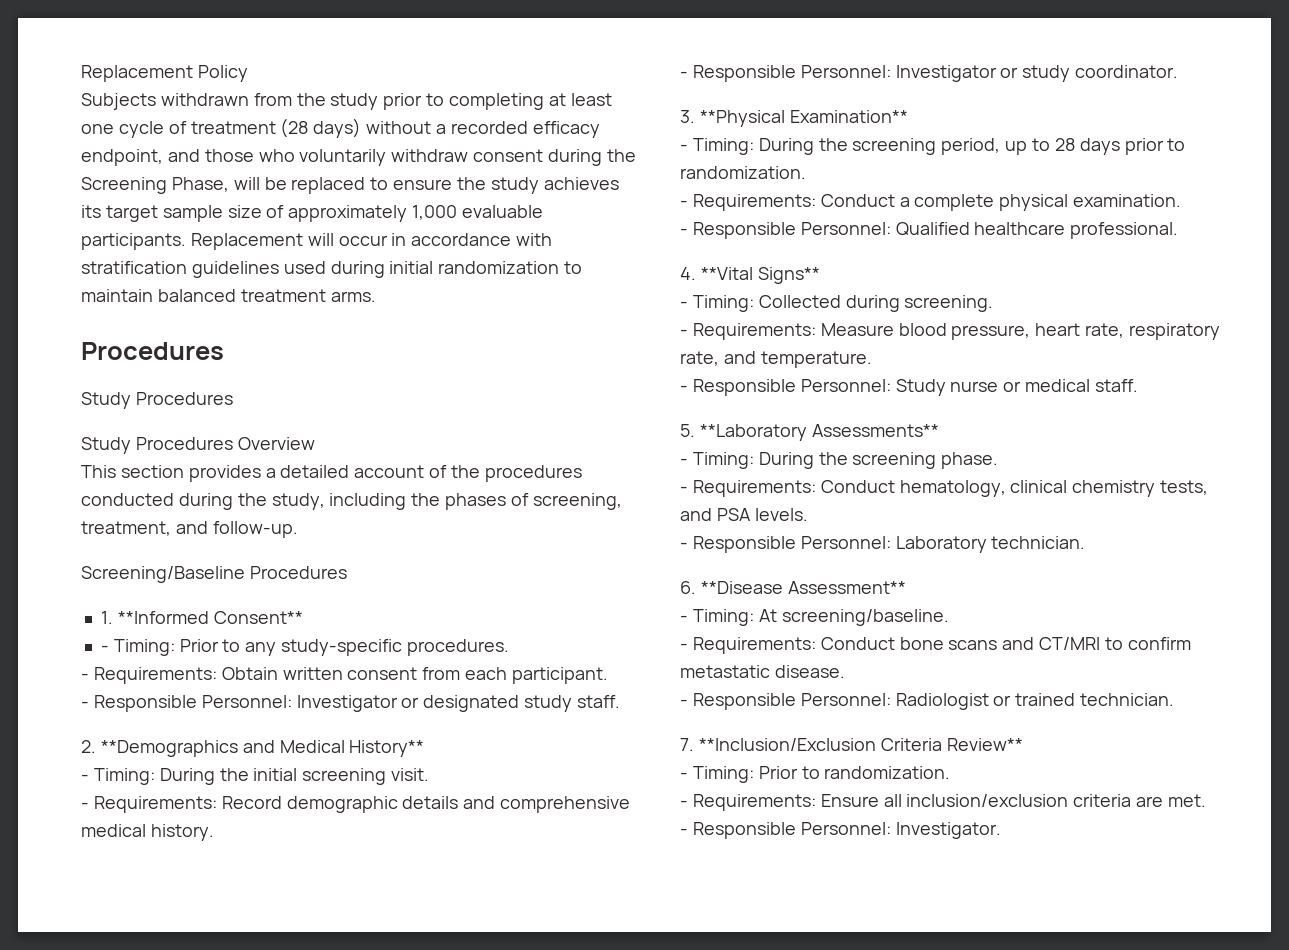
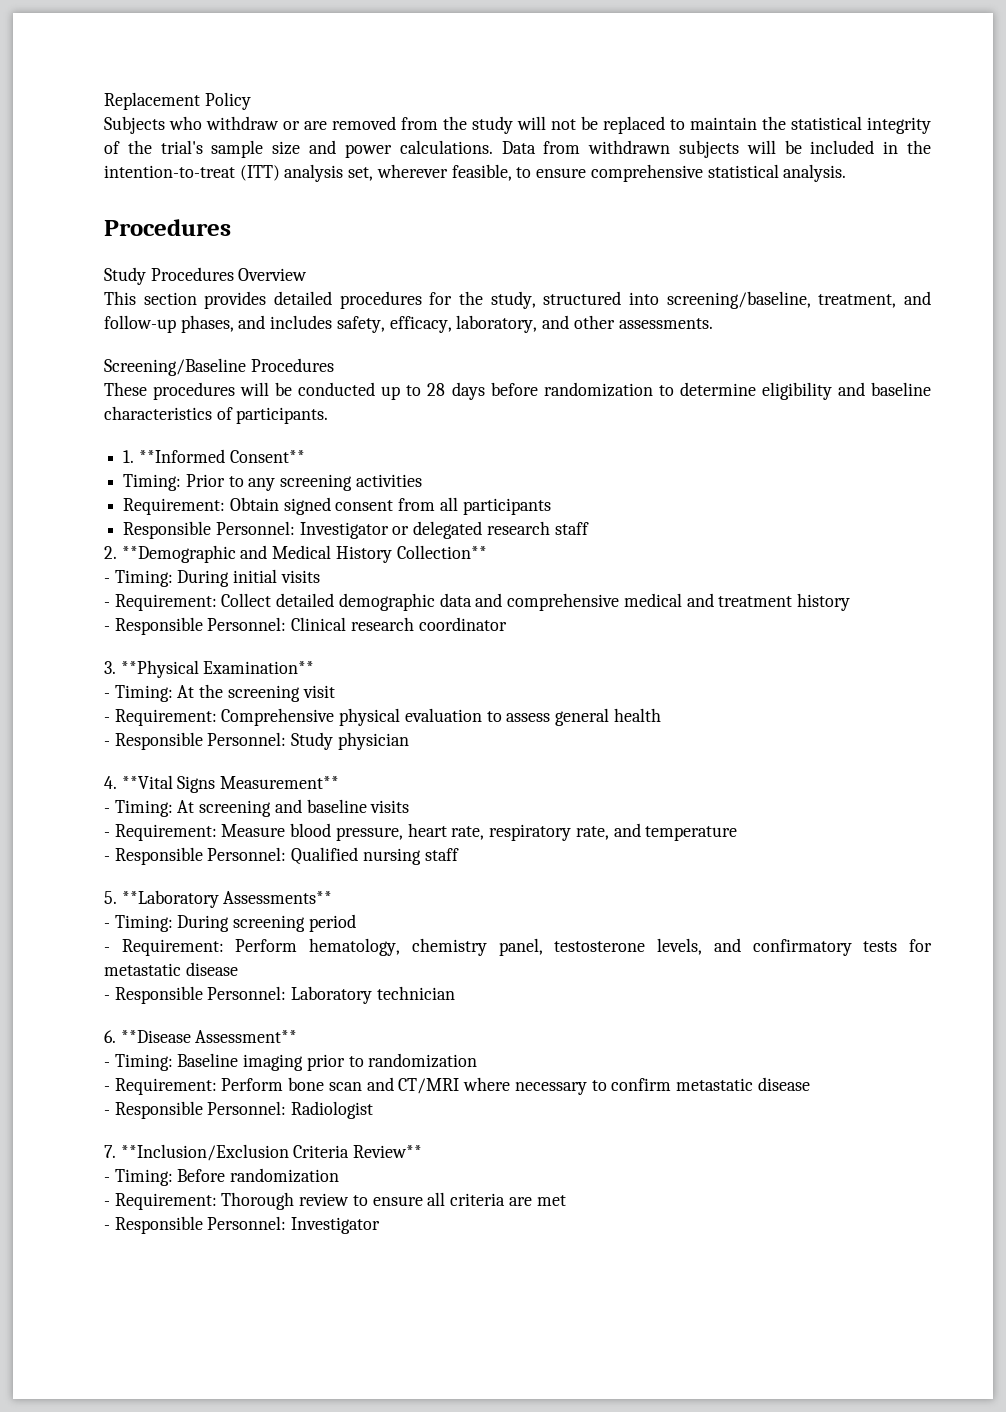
- Subjects withdrawn from the study prior to completing at least one cycle of treatment (28 days) without a recorded efficacy endpoint, and those who voluntarily withdraw consent during the Screening Phase, will be replaced to ensure the study achieves its target sample size of approximately 1,000 evaluable participants. Replacement will occur in accordance with stratification guidelines used during initial randomization to maintain balanced treatment arms.
+ Subjects who withdraw or are removed from the study will not be replaced to maintain the statistical integrity of the trial's sample size and power calculations. Data from withdrawn subjects will be included in the intention-to-treat (ITT) analysis set, wherever feasible, to ensure comprehensive statistical analysis.
  Procedures
- Study Procedures
- This section provides a detailed account of the procedures conducted during the study, including the phases of screening, treatment, and follow-up.
+ This section provides detailed procedures for the study, structured into screening/baseline, treatment, and follow-up phases, and includes safety, efficacy, laboratory, and other assessments.
  Screening/Baseline Procedures
+ These procedures will be conducted up to 28 days before randomization to determine eligibility and baseline characteristics of participants.
- - Timing: Prior to any study-specific procedures.
- - Requirements: Obtain written consent from each participant.
- - Responsible Personnel: Investigator or designated study staff.
- 2. **Demographics and Medical History**
- - Timing: During the initial screening visit.
- - Requirements: Record demographic details and comprehensive medical history.
- - Responsible Personnel: Investigator or study coordinator.
+ Timing: Prior to any screening activities
+ Requirement: Obtain signed consent from all participants
+ Responsible Personnel: Investigator or delegated research staff
+ 2. **Demographic and Medical History Collection**
+ - Timing: During initial visits
+ - Requirement: Collect detailed demographic data and comprehensive medical and treatment history
+ - Responsible Personnel: Clinical research coordinator
- - Timing: During the screening period, up to 28 days prior to randomization.
- - Requirements: Conduct a complete physical examination.
- - Responsible Personnel: Qualified healthcare professional.
+ - Timing: At the screening visit
+ - Requirement: Comprehensive physical evaluation to assess general health
+ - Responsible Personnel: Study physician
- 4. **Vital Signs**
- - Timing: Collected during screening.
- - Requirements: Measure blood pressure, heart rate, respiratory rate, and temperature.
- - Responsible Personnel: Study nurse or medical staff.
+ 4. **Vital Signs Measurement**
+ - Timing: At screening and baseline visits
+ - Requirement: Measure blood pressure, heart rate, respiratory rate, and temperature
+ - Responsible Personnel: Qualified nursing staff
- - Timing: During the screening phase.
- - Requirements: Conduct hematology, clinical chemistry tests, and PSA levels.
+ - Timing: During screening period
+ - Requirement: Perform hematology, chemistry panel, testosterone levels, and confirmatory tests for metastatic disease
- - Responsible Personnel: Laboratory technician.
+ - Responsible Personnel: Laboratory technician
- - Timing: At screening/baseline.
- - Requirements: Conduct bone scans and CT/MRI to confirm metastatic disease.
+ - Timing: Baseline imaging prior to randomization
+ - Requirement: Perform bone scan and CT/MRI where necessary to confirm metastatic disease
- - Responsible Personnel: Radiologist or trained technician.
+ - Responsible Personnel: Radiologist
- - Timing: Prior to randomization.
- - Requirements: Ensure all inclusion/exclusion criteria are met.
- - Responsible Personnel: Investigator.
+ - Timing: Before randomization
+ - Requirement: Thorough review to ensure all criteria are met
+ - Responsible Personnel: Investigator

